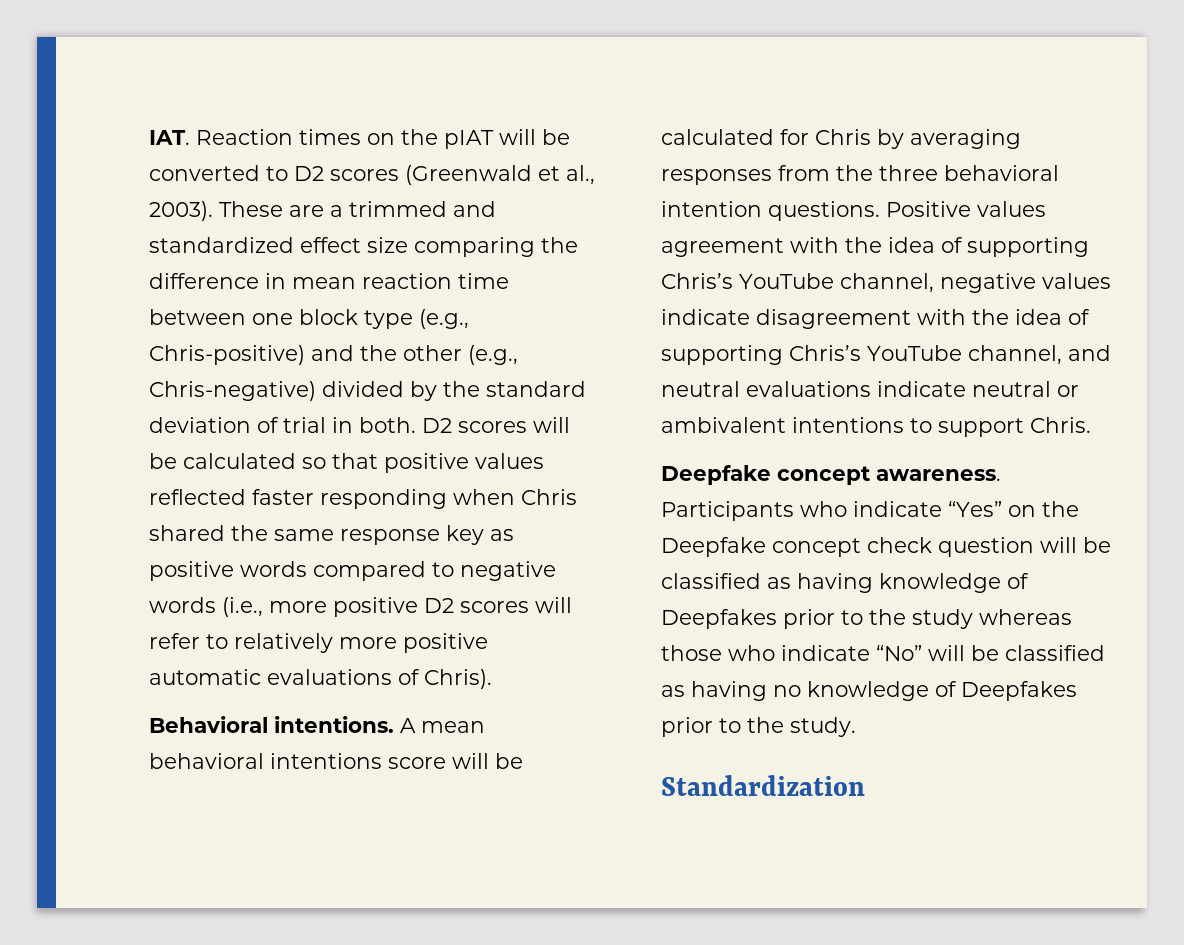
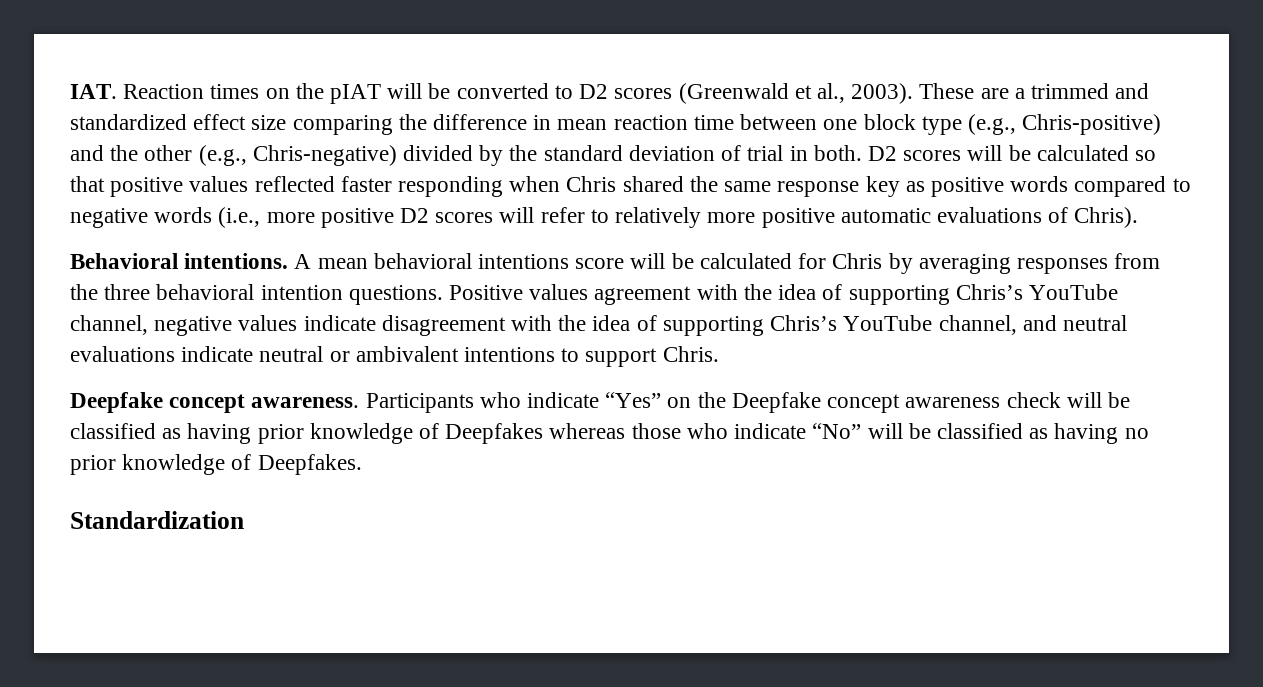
- Participants who indicate “Yes” on the Deepfake concept check question will be classified as having knowledge of Deepfakes prior to the study whereas those who indicate “No” will be classified as having no knowledge of Deepfakes prior to the study.
+ Participants who indicate “Yes” on the Deepfake concept awareness check will be classified as having prior knowledge of Deepfakes whereas those who indicate “No” will be classified as having no prior knowledge of Deepfakes.

